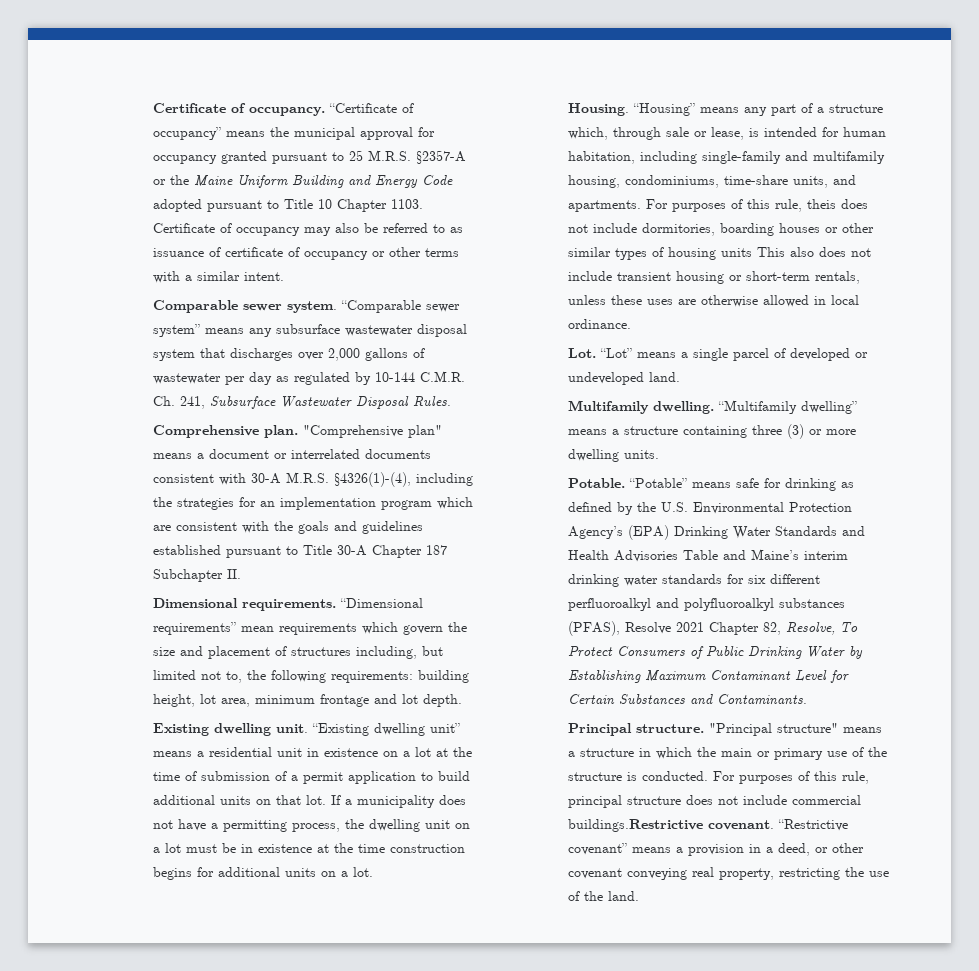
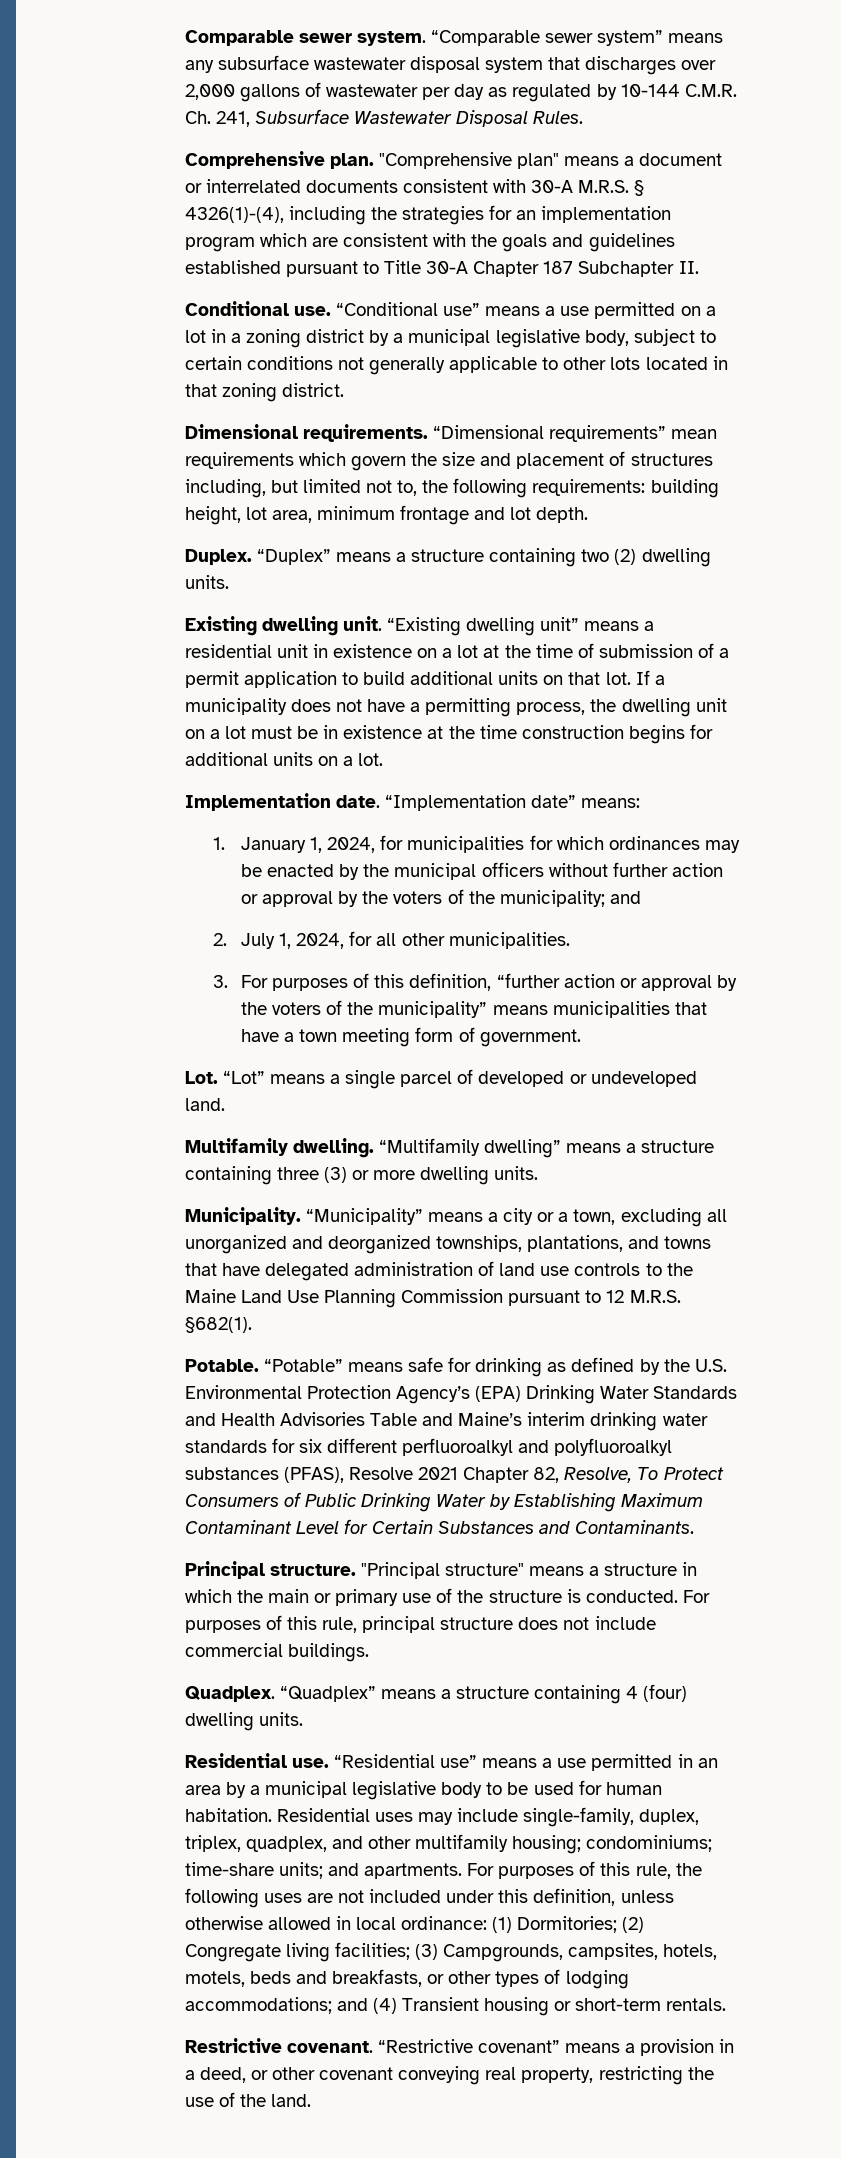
- Certificate of occupancy. “Certificate of occupancy” means the municipal approval for occupancy granted pursuant to 25 M.R.S. §2357-A or the Maine Uniform Building and Energy Code adopted pursuant to Title 10 Chapter 1103. Certificate of occupancy may also be referred to as issuance of certificate of occupancy or other terms with a similar intent.
- "Comprehensive plan" means a document or interrelated documents consistent with 30-A M.R.S. §4326(1)-(4), including the strategies for an implementation program which are consistent with the goals and guidelines established pursuant to Title 30-A Chapter 187 Subchapter II.
+ "Comprehensive plan" means a document or interrelated documents consistent with 30-A M.R.S. § 4326(1)-(4), including the strategies for an implementation program which are consistent with the goals and guidelines established pursuant to Title 30-A Chapter 187 Subchapter II.
+ Conditional use. “Conditional use” means a use permitted on a lot in a zoning district by a municipal legislative body, subject to certain conditions not generally applicable to other lots located in that zoning district.
+ Duplex. “Duplex” means a structure containing two (2) dwelling units.
- Housing. “Housing” means any part of a structure which, through sale or lease, is intended for human habitation, including single-family and multifamily housing, condominiums, time-share units, and apartments. For purposes of this rule, theis does not include dormitories, boarding houses or other similar types of housing units This also does not include transient housing or short-term rentals, unless these uses are otherwise allowed in local ordinance.
+ Implementation date. “Implementation date” means:
+ 1. January 1, 2024, for municipalities for which ordinances may be enacted by the municipal officers without further action or approval by the voters of the municipality; and
+ 2. July 1, 2024, for all other municipalities.
+ 3. For purposes of this definition, “further action or approval by the voters of the municipality” means municipalities that have a town meeting form of government.
+ Municipality. “Municipality” means a city or a town, excluding all unorganized and deorganized townships, plantations, and towns that have delegated administration of land use controls to the Maine Land Use Planning Commission pursuant to 12 M.R.S. §682(1).
- For purposes of this rule, principal structure does not include commercial buildings.Restrictive covenant.
+ For purposes of this rule, principal structure does not include commercial buildings.
+ Quadplex. “Quadplex” means a structure containing 4 (four) dwelling units.
+ Residential use. “Residential use” means a use permitted in an area by a municipal legislative body to be used for human habitation. Residential uses may include single-family, duplex, triplex, quadplex, and other multifamily housing; condominiums; time-share units; and apartments. For purposes of this rule, the following uses are not included under this definition, unless otherwise allowed in local ordinance: (1) Dormitories; (2) Congregate living facilities; (3) Campgrounds, campsites, hotels, motels, beds and breakfasts, or other types of lodging accommodations; and (4) Transient housing or short-term rentals.
+ Restrictive covenant.

